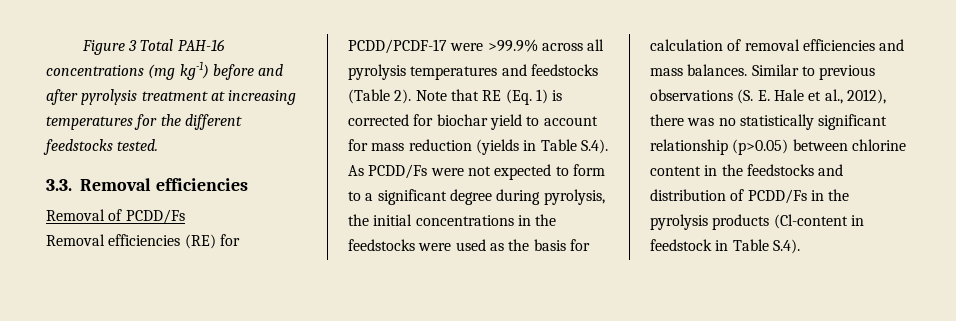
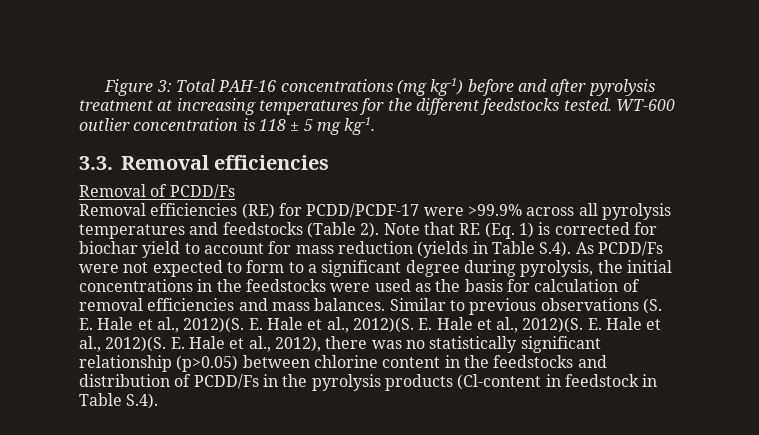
- Figure 3 Total PAH-16 concentrations (mg kg-1) before and after pyrolysis treatment at increasing temperatures for the different feedstocks tested.
+ Figure 3: Total PAH-16 concentrations (mg kg-1) before and after pyrolysis treatment at increasing temperatures for the different feedstocks tested. WT-600 outlier concentration is 118 ± 5 mg kg-1.
- Similar to previous observations (S. E. Hale et al., 2012), there was no statistically significant relationship (p>0.05) between chlorine content in the feedstocks and distribution of PCDD/Fs in the pyrolysis products (Cl-content in feedstock in Table S.4).
+ Similar to previous observations (S. E. Hale et al., 2012)(S. E. Hale et al., 2012)(S. E. Hale et al., 2012)(S. E. Hale et al., 2012)(S. E. Hale et al., 2012), there was no statistically significant relationship (p>0.05) between chlorine content in the feedstocks and distribution of PCDD/Fs in the pyrolysis products (Cl-content in feedstock in Table S.4).

